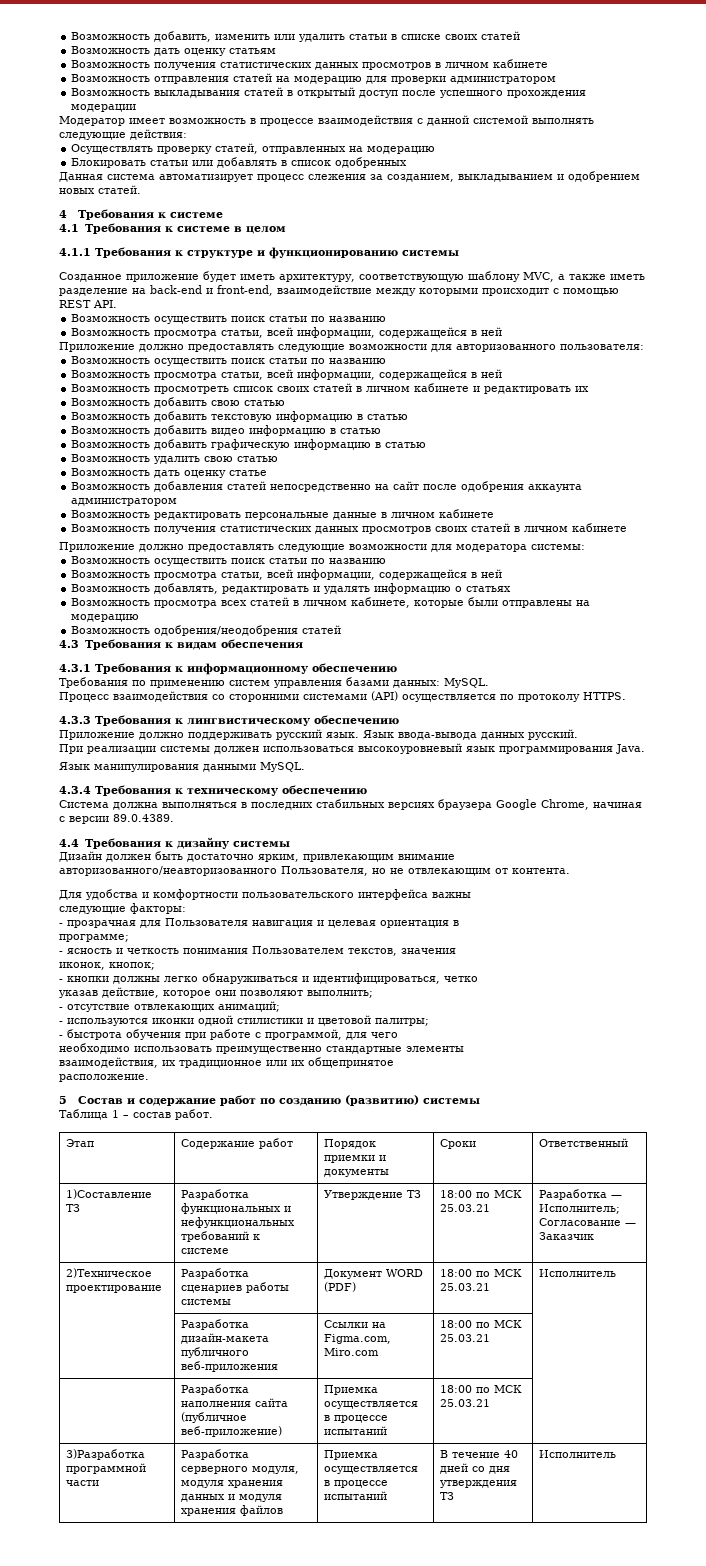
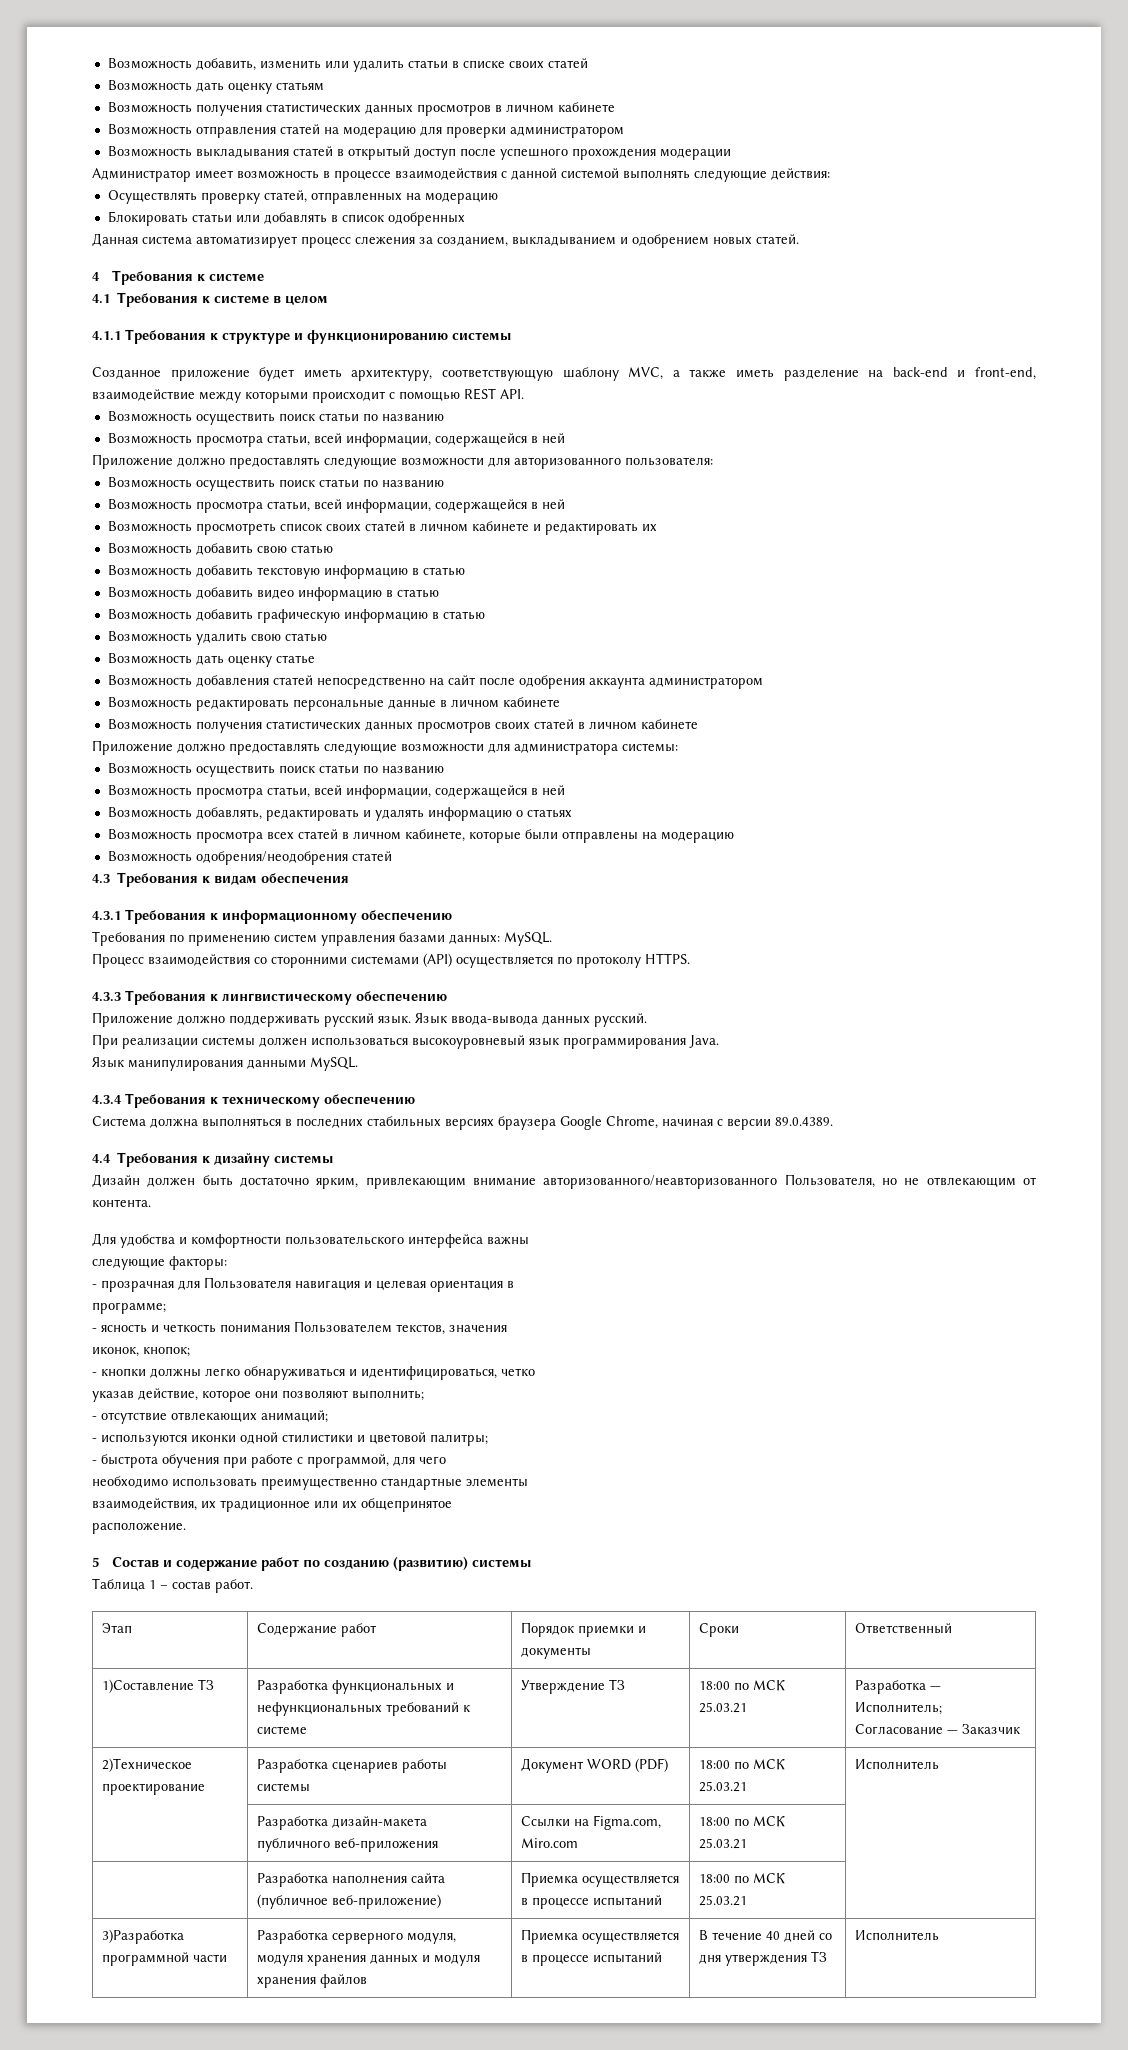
- Модератор имеет возможность в процессе взаимодействия с данной системой выполнять следующие действия:
+ Администратор имеет возможность в процессе взаимодействия с данной системой выполнять следующие действия:
- Приложение должно предоставлять следующие возможности для модератора системы:
+ Приложение должно предоставлять следующие возможности для администратора системы:

